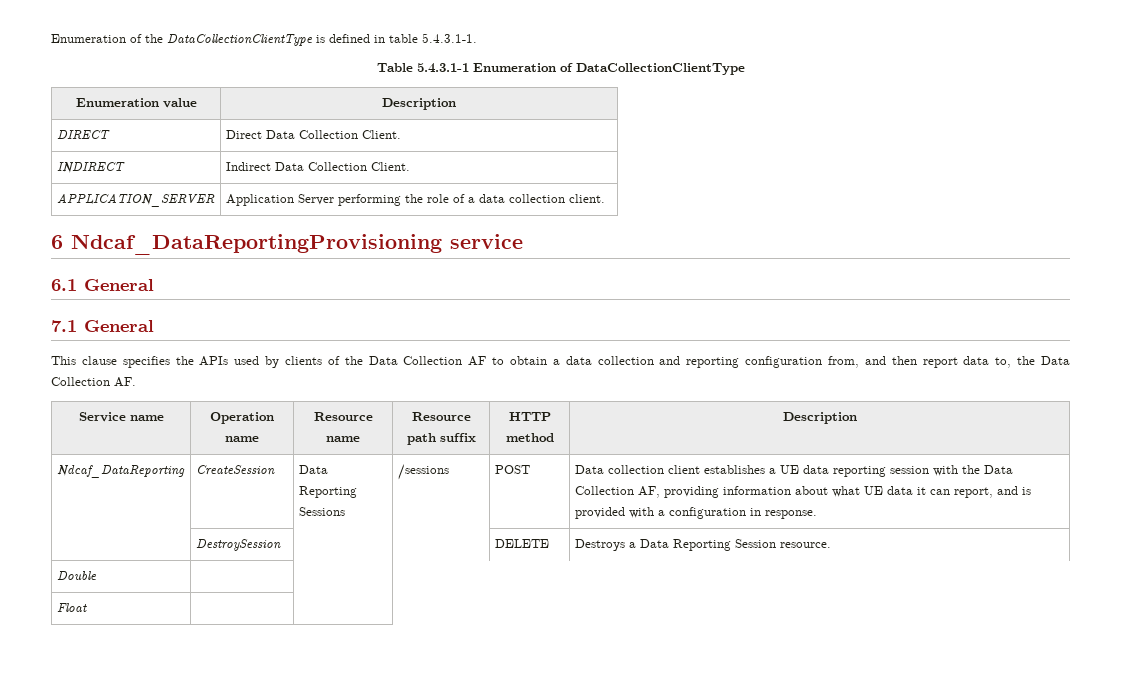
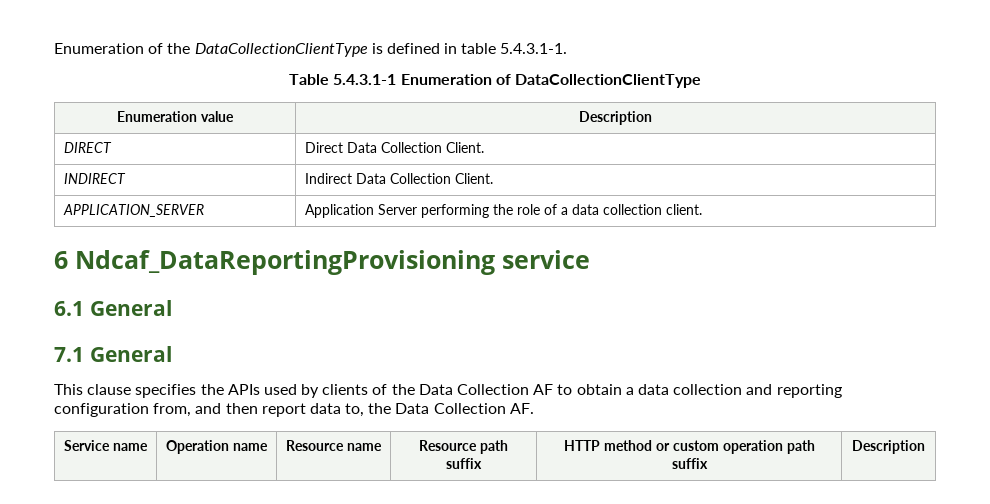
- Service name | Operation name | Resource name | Resource path suffix | HTTP method | Description
- Ndcaf_DataReporting | CreateSession | Data Reporting Sessions | /sessions | POST | Data collection client establishes a UE data reporting session with the Data Collection AF, providing information about what UE data it can report, and is provided with a configuration in response.
- | DestroySession | | | DELETE | Destroys a Data Reporting Session resource.
- Double | |
- Float | |
+ Service name | Operation name | Resource name | Resource path suffix | HTTP method or custom operation path suffix | Description

